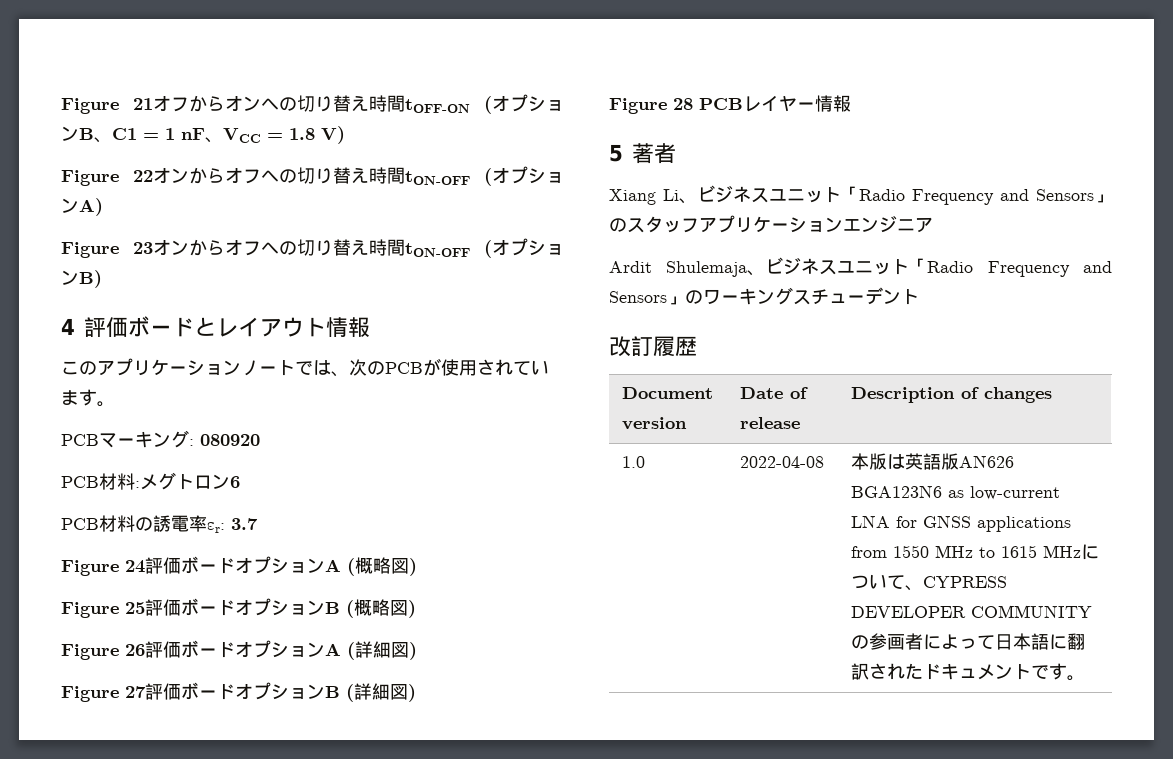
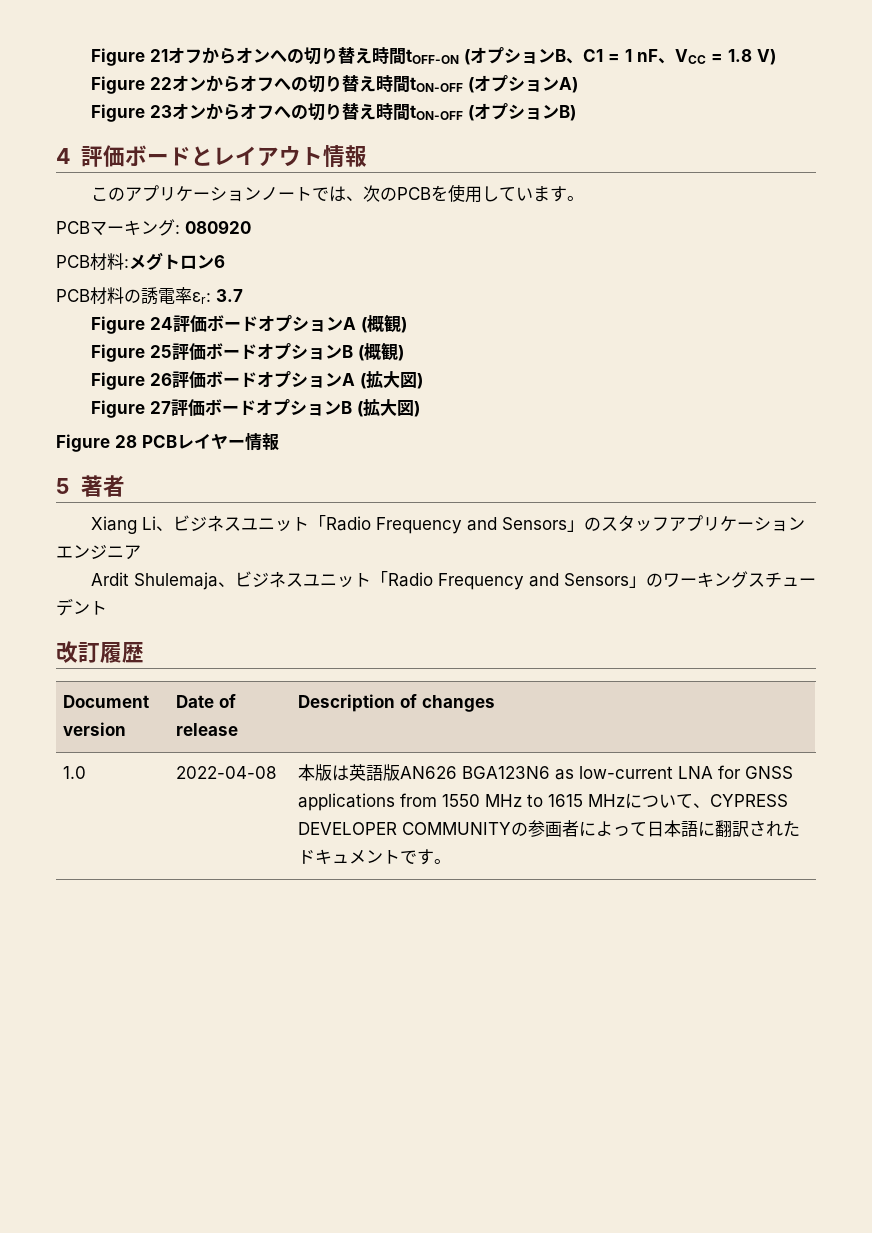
- このアプリケーションノートでは、次のPCBが使用されています。
+ このアプリケーションノートでは、次のPCBを使用しています。
- Figure 24評価ボードオプションA (概略図)
- Figure 25評価ボードオプションB (概略図)
- Figure 26評価ボードオプションA (詳細図)
- Figure 27評価ボードオプションB (詳細図)
+ Figure 24評価ボードオプションA (概観)
+ Figure 25評価ボードオプションB (概観)
+ Figure 26評価ボードオプションA (拡大図)
+ Figure 27評価ボードオプションB (拡大図)

